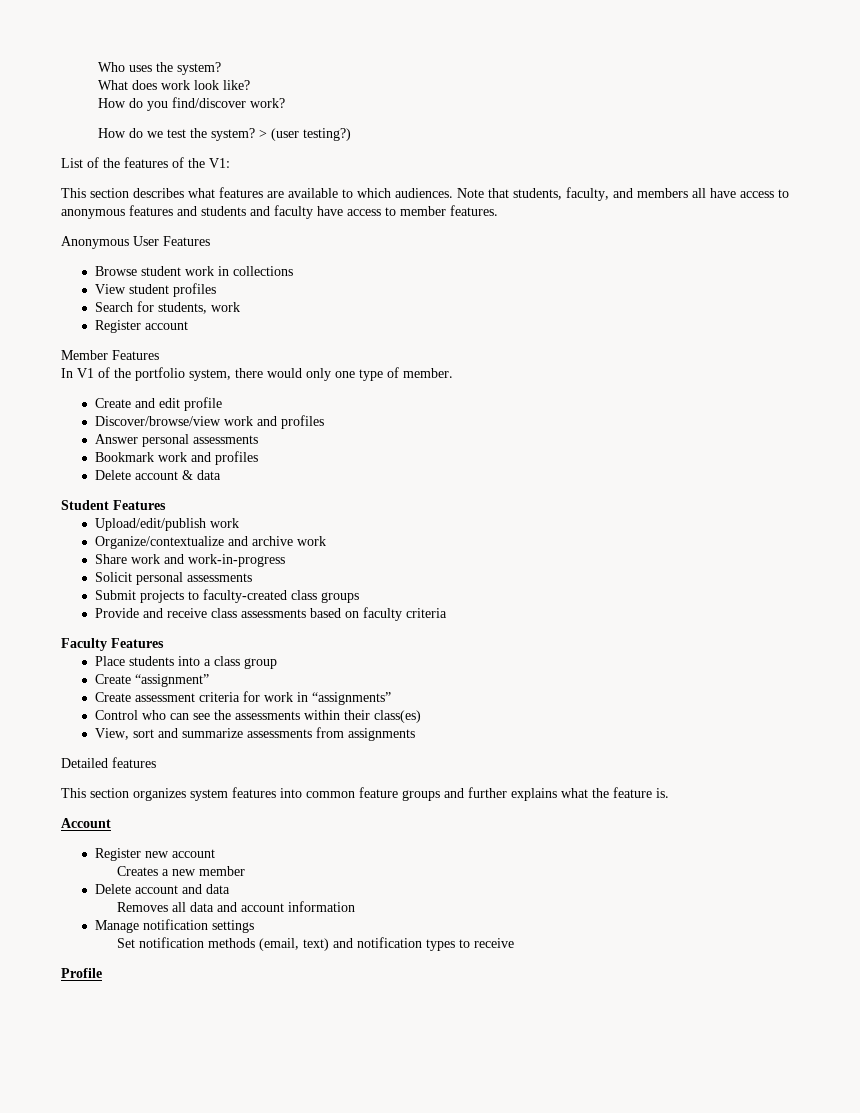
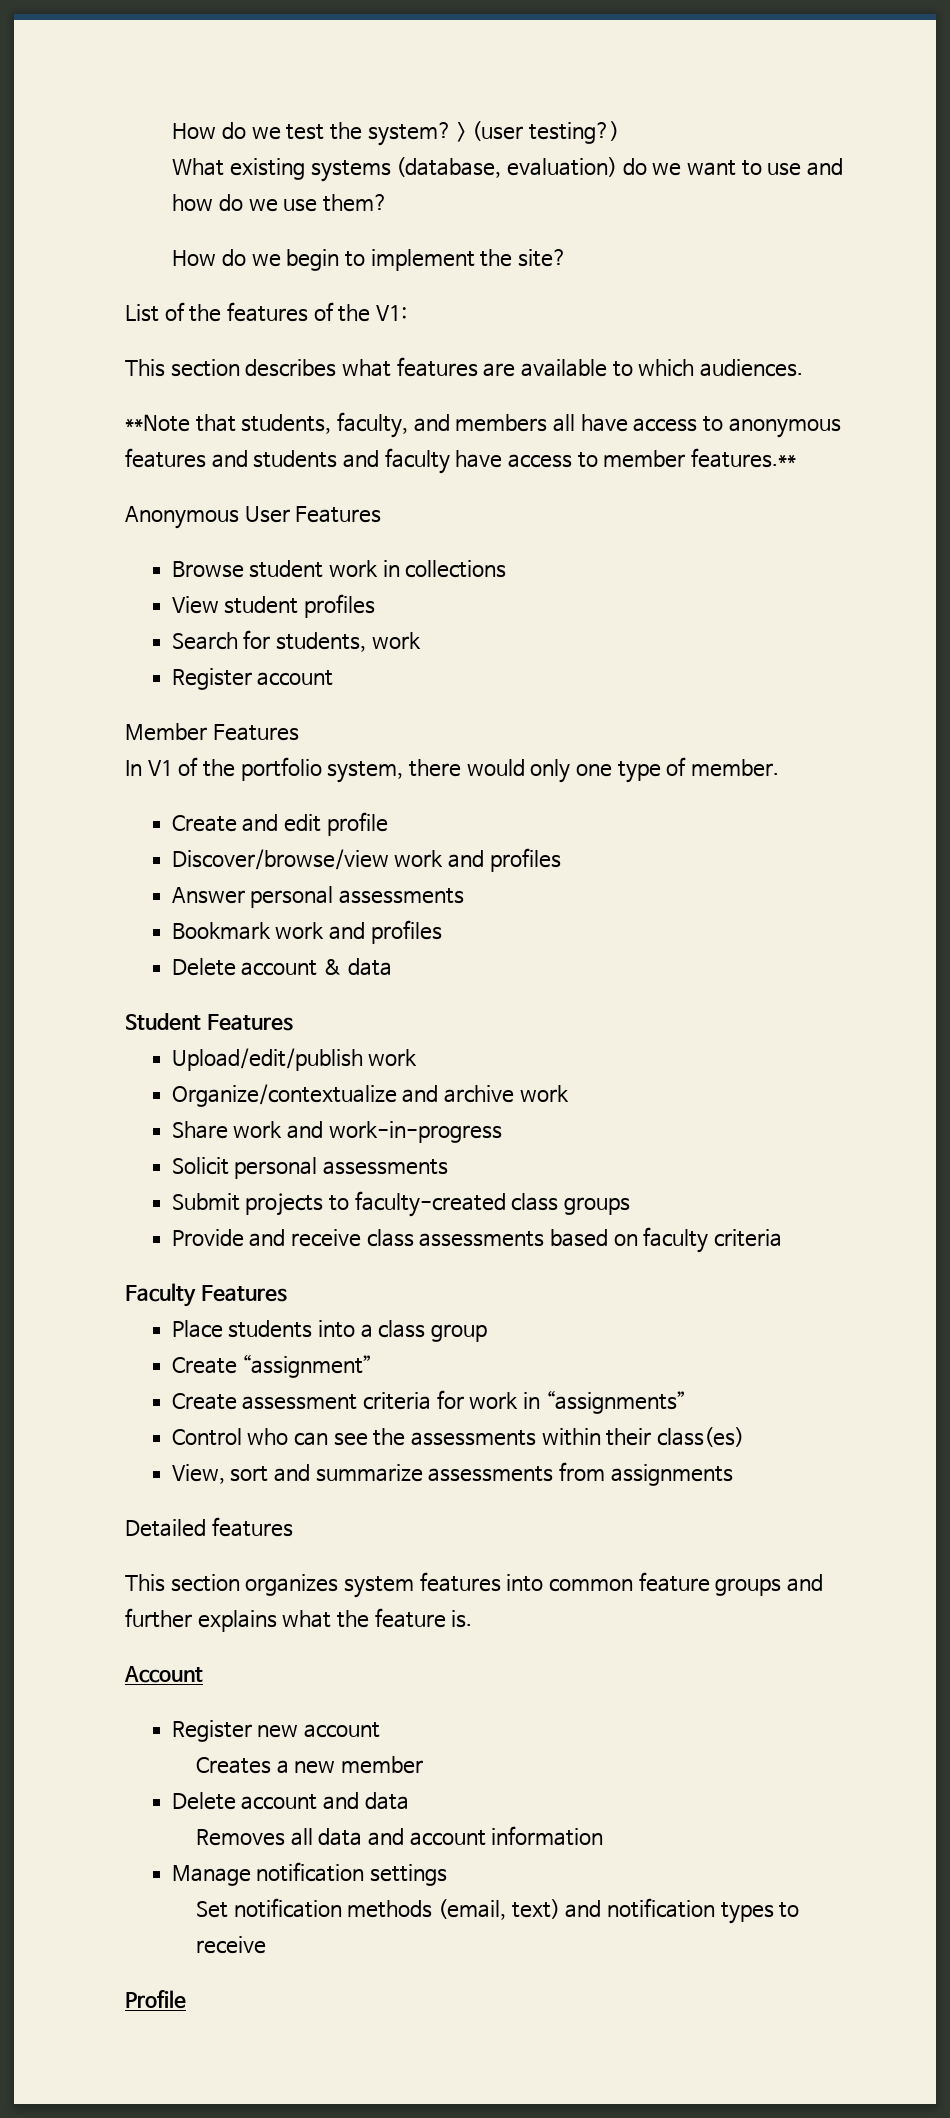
- Who uses the system?
- What does work look like?
- How do you find/discover work?
+ What existing systems (database, evaluation) do we want to use and how do we use them?
+ How do we begin to implement the site?
- This section describes what features are available to which audiences. Note that students, faculty, and members all have access to anonymous features and students and faculty have access to member features.
+ This section describes what features are available to which audiences.
+ **Note that students, faculty, and members all have access to anonymous features and students and faculty have access to member features.**

